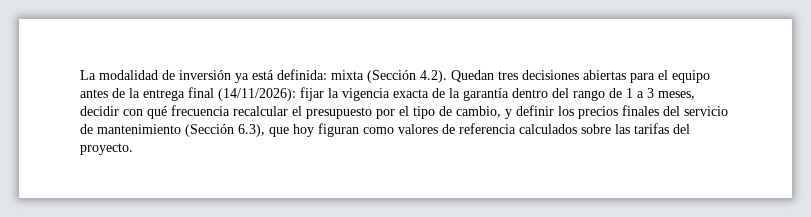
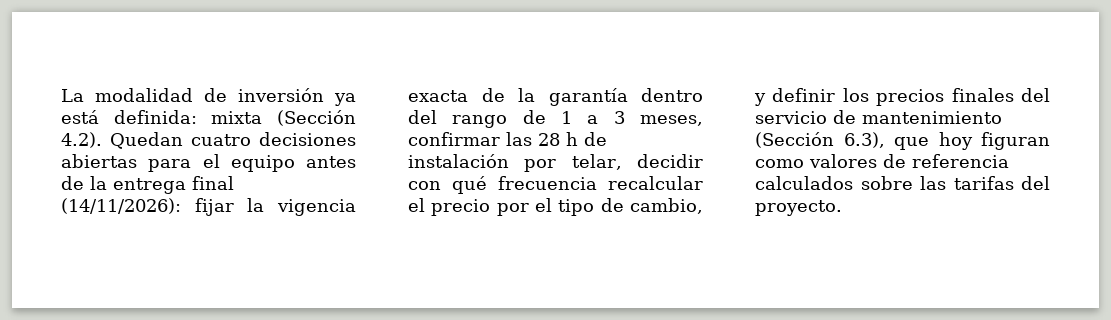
- mixta (Sección 4.2). Quedan tres decisiones abiertas para el equipo antes de la entrega final (14/11/2026):
+ mixta (Sección 4.2). Quedan cuatro decisiones abiertas para el equipo antes de la entrega final (14/11/2026):
- fijar la vigencia exacta de la garantía dentro del rango de 1 a 3 meses, decidir con qué frecuencia recalcular el presupuesto por el tipo de cambio, y definir los precios finales del servicio de mantenimiento (Sección 6.3), que hoy figuran como valores de referencia calculados sobre las tarifas del proyecto.
+ fijar la vigencia exacta de la garantía dentro del rango de 1 a 3 meses, confirmar las 28 h de instalación por telar, decidir con qué frecuencia recalcular el precio por el tipo de cambio, y definir los precios finales del servicio de mantenimiento (Sección 6.3), que hoy figuran como valores de referencia calculados sobre las tarifas del proyecto.

